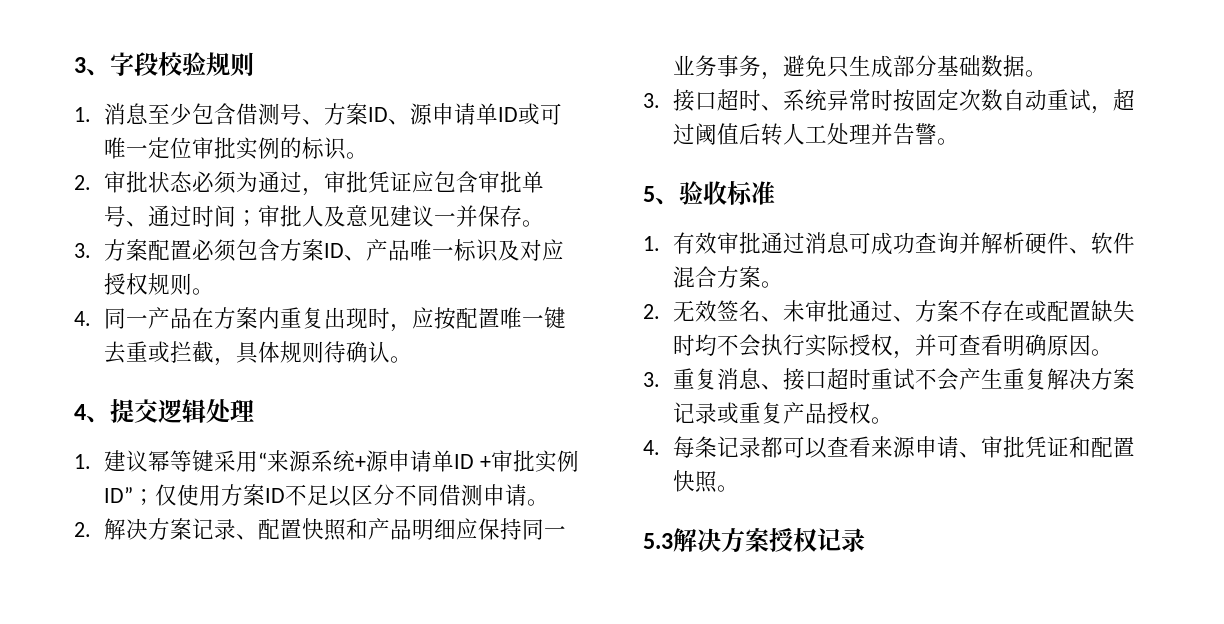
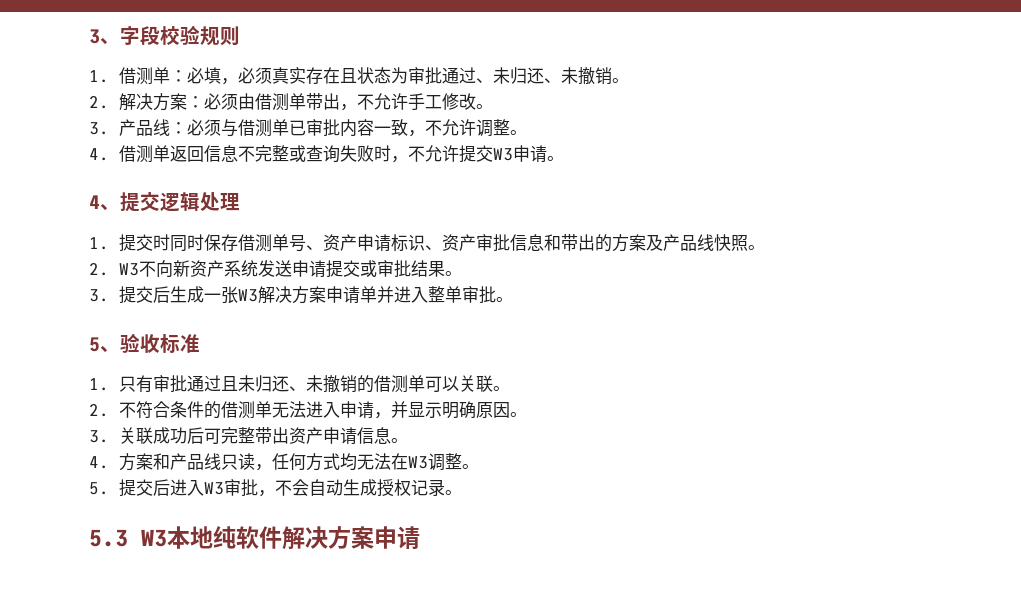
- 1.消息至少包含借测号、方案ID、源申请单ID或可唯一定位审批实例的标识。
- 2.审批状态必须为通过，审批凭证应包含审批单号、通过时间；审批人及意见建议一并保存。
- 3.方案配置必须包含方案ID、产品唯一标识及对应授权规则。
- 4.同一产品在方案内重复出现时，应按配置唯一键去重或拦截，具体规则待确认。
+ 1.借测单：必填，必须真实存在且状态为审批通过、未归还、未撤销。
+ 2.解决方案：必须由借测单带出，不允许手工修改。
+ 3.产品线：必须与借测单已审批内容一致，不允许调整。
+ 4.借测单返回信息不完整或查询失败时，不允许提交W3申请。
- 1.建议幂等键采用“来源系统+源申请单ID +审批实例ID”；仅使用方案ID不足以区分不同借测申请。
- 2.解决方案记录、配置快照和产品明细应保持同一业务事务，避免只生成部分基础数据。
- 3.接口超时、系统异常时按固定次数自动重试，超过阈值后转人工处理并告警。
+ 1.提交时同时保存借测单号、资产申请标识、资产审批信息和带出的方案及产品线快照。
+ 2. W3不向新资产系统发送申请提交或审批结果。
+ 3.提交后生成一张W3解决方案申请单并进入整单审批。
- 1.有效审批通过消息可成功查询并解析硬件、软件混合方案。
- 2.无效签名、未审批通过、方案不存在或配置缺失时均不会执行实际授权，并可查看明确原因。
- 3.重复消息、接口超时重试不会产生重复解决方案记录或重复产品授权。
- 4.每条记录都可以查看来源申请、审批凭证和配置快照。
- 5.3解决方案授权记录
+ 1.只有审批通过且未归还、未撤销的借测单可以关联。
+ 2.不符合条件的借测单无法进入申请，并显示明确原因。
+ 3.关联成功后可完整带出资产申请信息。
+ 4.方案和产品线只读，任何方式均无法在W3调整。
+ 5.提交后进入W3审批，不会自动生成授权记录。
+ 5.3 W3本地纯软件解决方案申请

